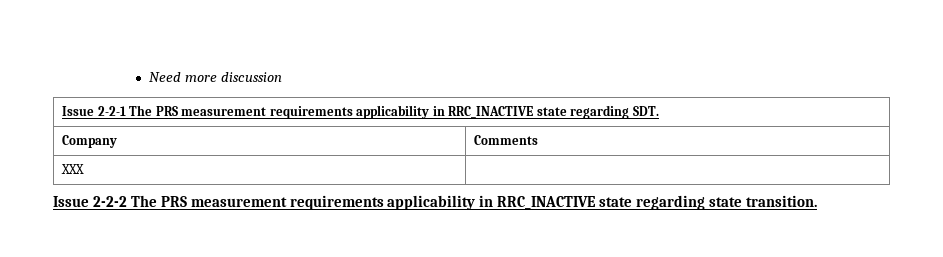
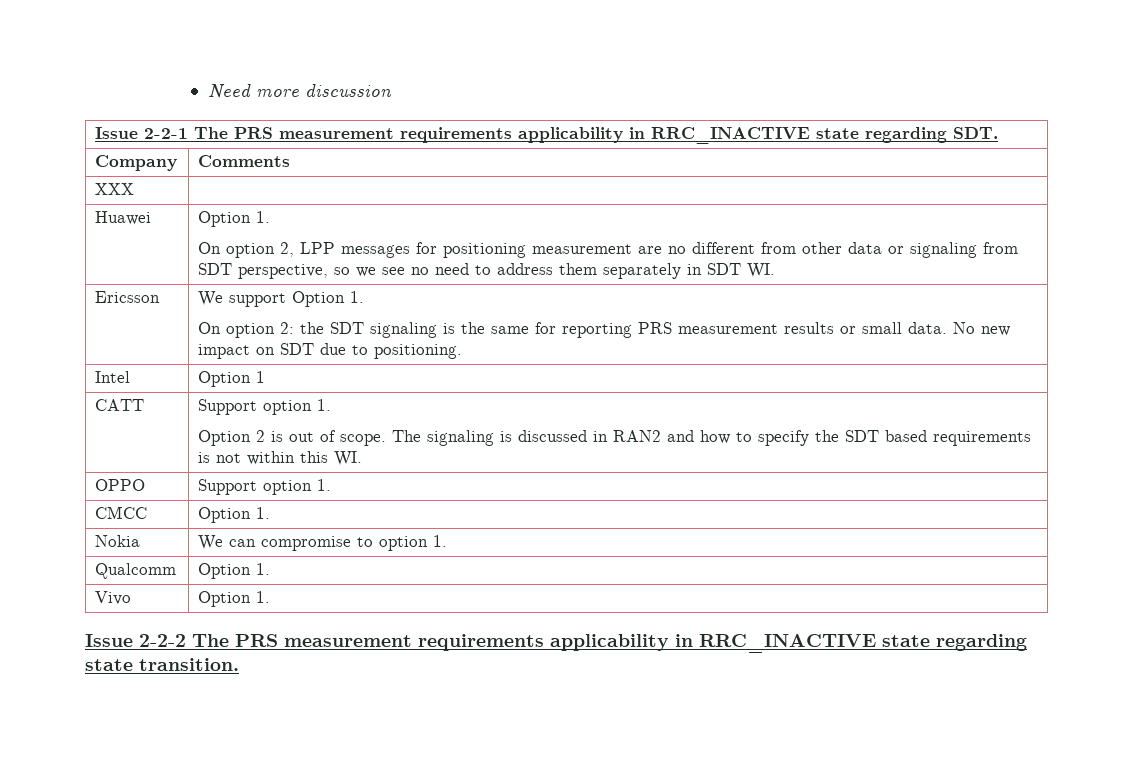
+ Huawei | Option 1.
+ On option 2, LPP messages for positioning measurement are no different from other data or signaling from SDT perspective, so we see no need to address them separately in SDT WI.
+ Ericsson | We support Option 1.
+ On option 2: the SDT signaling is the same for reporting PRS measurement results or small data. No new impact on SDT due to positioning.
+ Intel | Option 1
+ CATT | Support option 1.
+ Option 2 is out of scope. The signaling is discussed in RAN2 and how to specify the SDT based requirements is not within this WI.
+ OPPO | Support option 1.
+ CMCC | Option 1.
+ Nokia | We can compromise to option 1.
+ Qualcomm | Option 1.
+ Vivo | Option 1.

